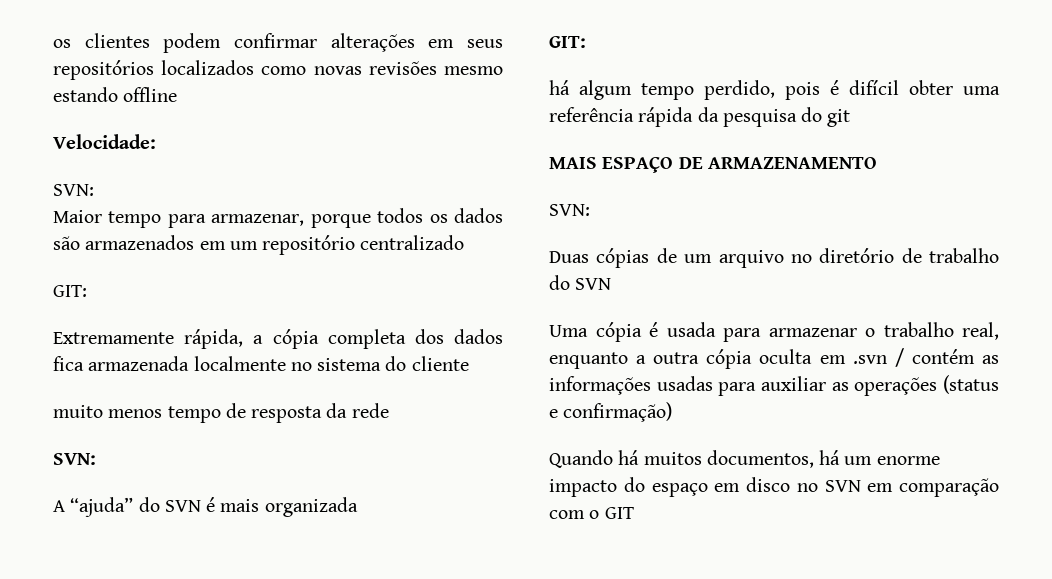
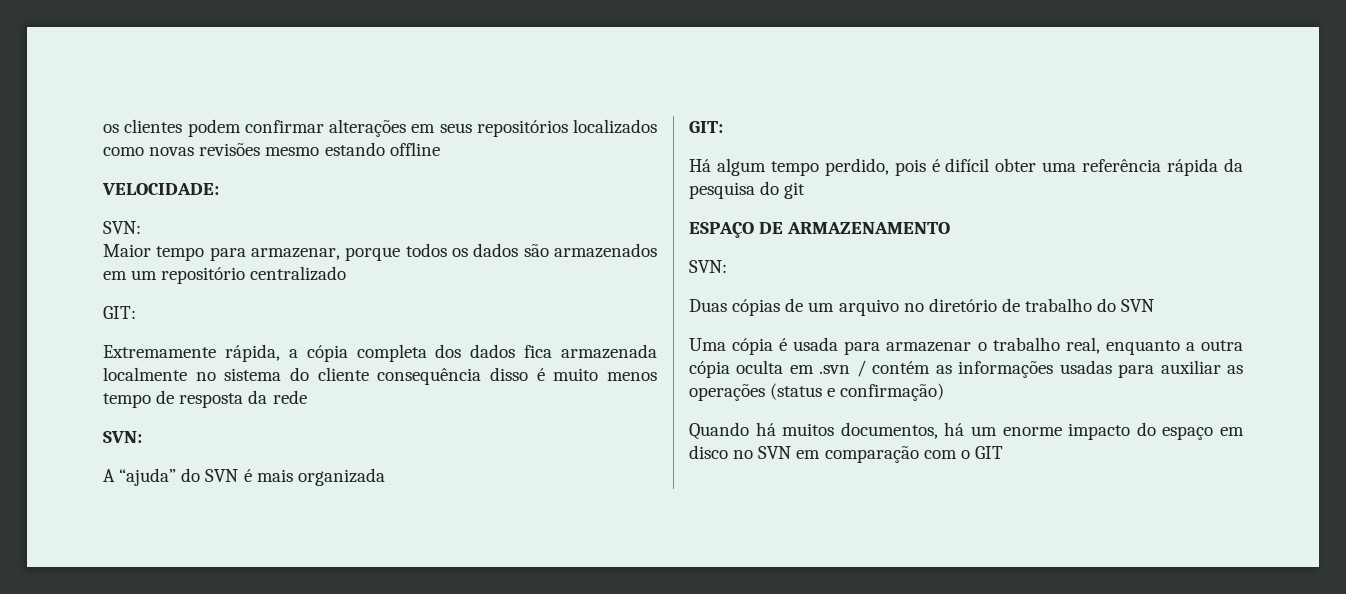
- Velocidade:
+ VELOCIDADE:
- Extremamente rápida, a cópia completa dos dados fica armazenada localmente no sistema do cliente
- muito menos tempo de resposta da rede
+ Extremamente rápida, a cópia completa dos dados fica armazenada localmente no sistema do cliente consequência disso é muito menos tempo de resposta da rede
- há algum tempo perdido, pois é difícil obter uma referência rápida da pesquisa do git
+ Há algum tempo perdido, pois é difícil obter uma referência rápida da pesquisa do git
- MAIS ESPAÇO DE ARMAZENAMENTO
+ ESPAÇO DE ARMAZENAMENTO

